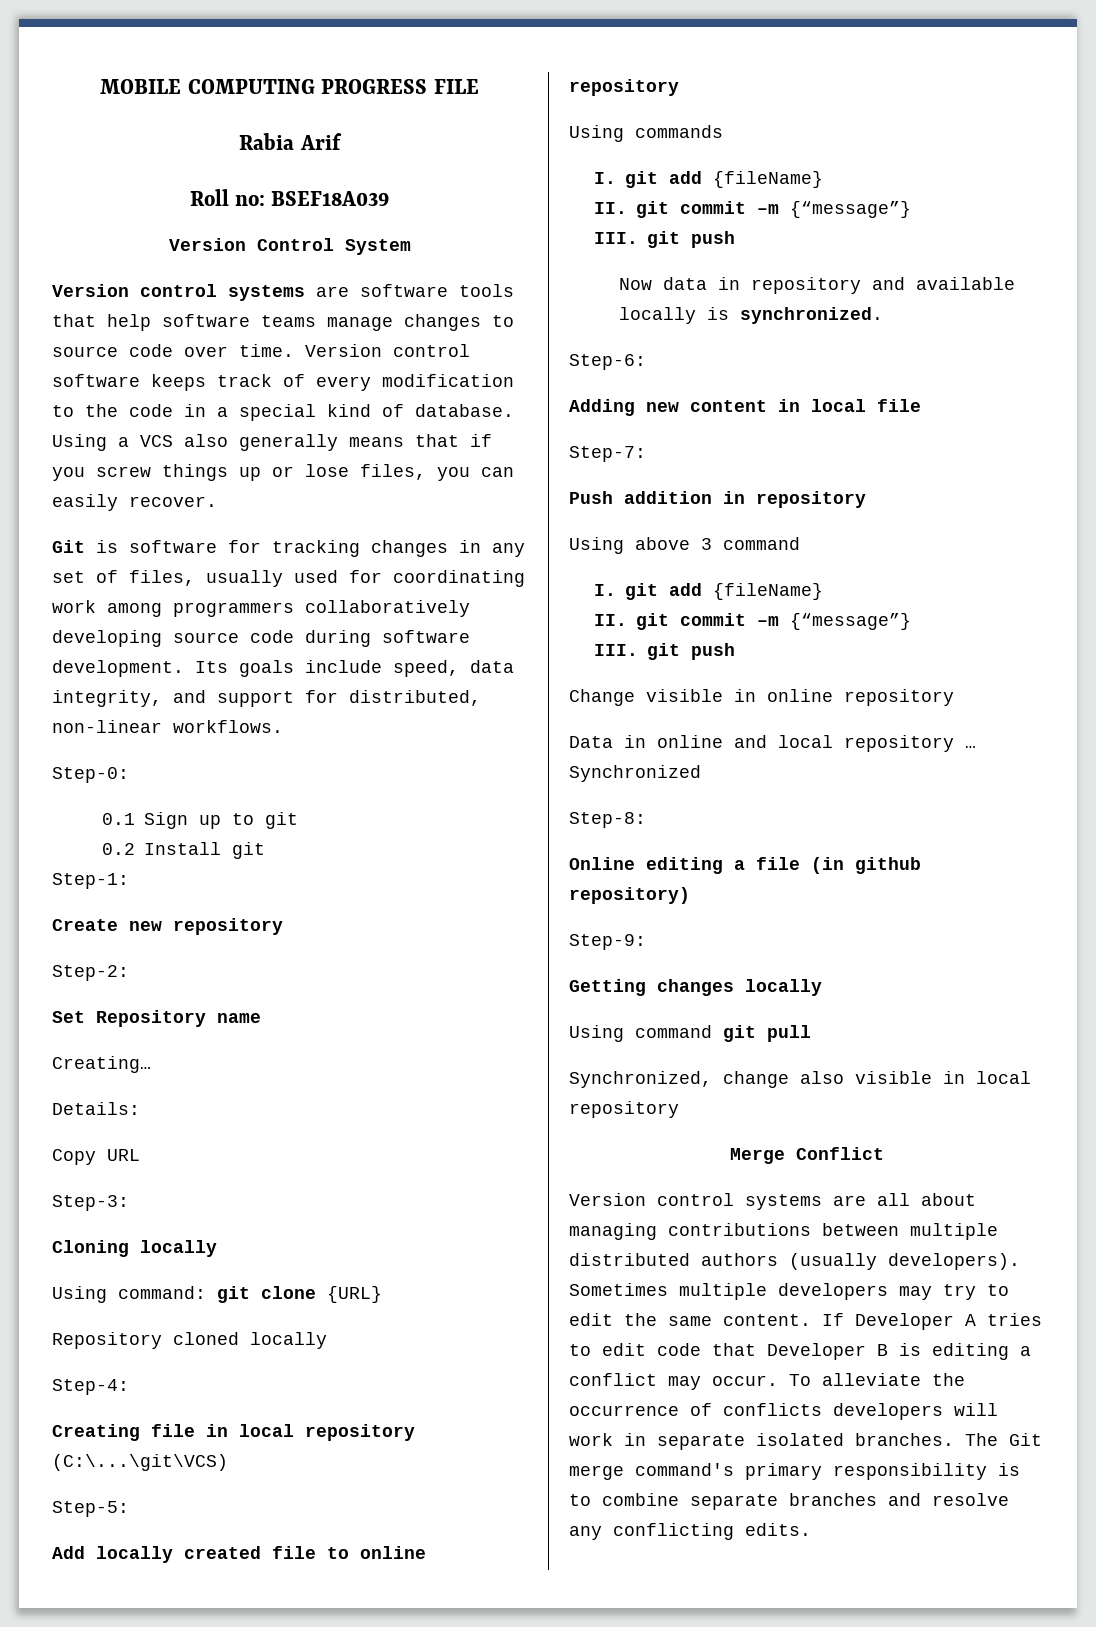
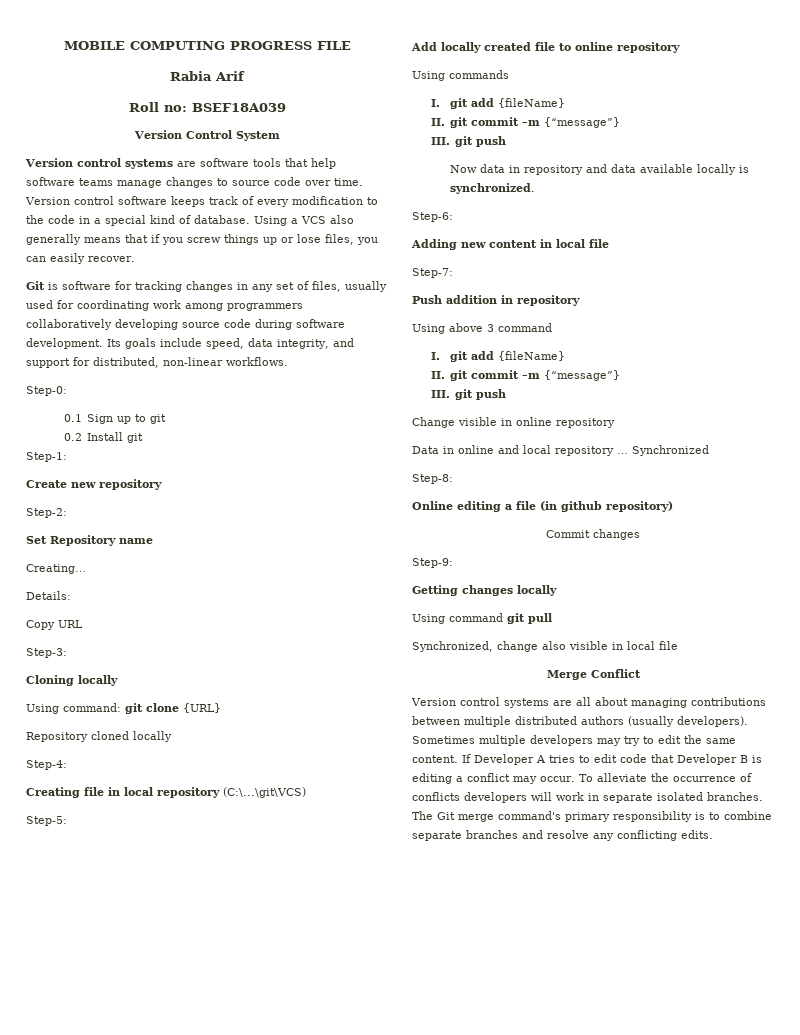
- Now data in repository and available locally is synchronized.
+ Now data in repository and data available locally is synchronized.
+ Commit changes
- Synchronized, change also visible in local repository
+ Synchronized, change also visible in local file

